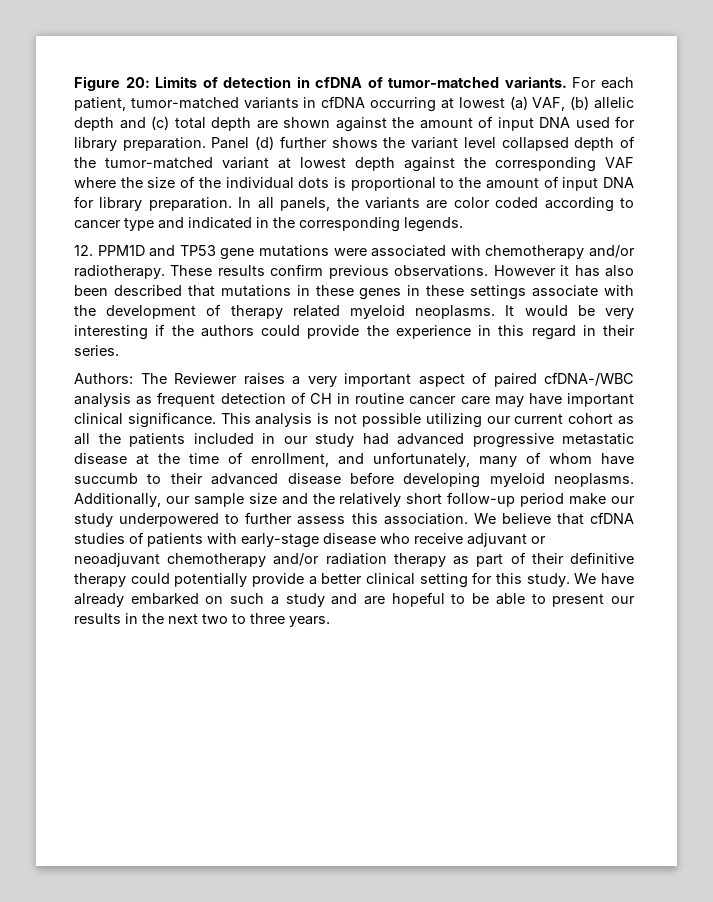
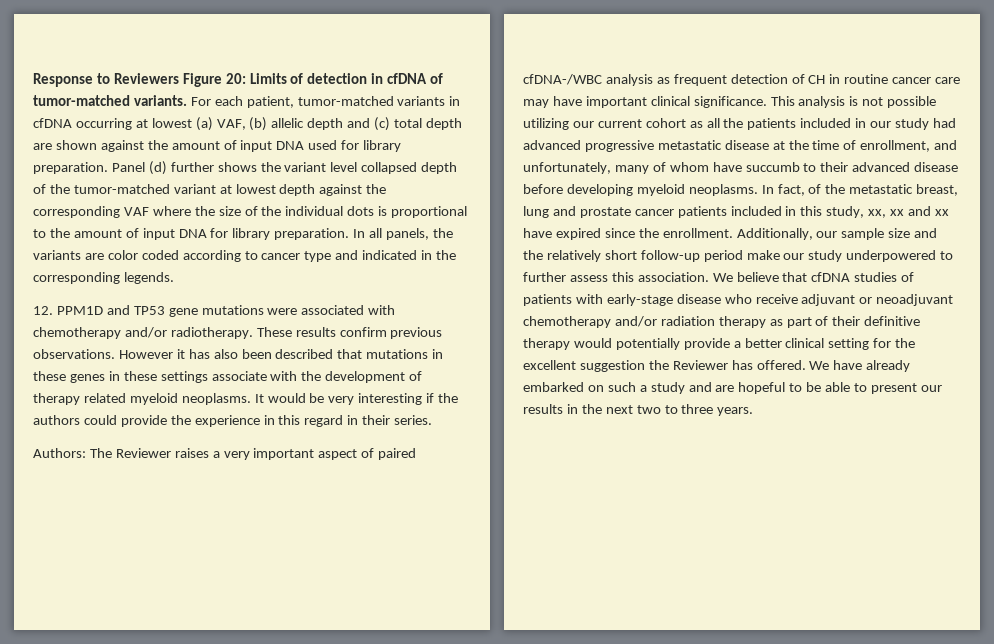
- Figure 20: Limits of detection in cfDNA of tumor-matched variants.
+ Response to Reviewers Figure 20: Limits of detection in cfDNA of tumor-matched variants.
+ In fact, of the metastatic breast, lung and prostate cancer patients included in this study, xx, xx and xx have expired since the enrollment.
- We believe that cfDNA studies of patients with early-stage disease who receive adjuvant or neoadjuvant chemotherapy and/or radiation therapy as part of their definitive therapy could potentially provide a better clinical setting for this study.
+ We believe that cfDNA studies of patients with early-stage disease who receive adjuvant or neoadjuvant chemotherapy and/or radiation therapy as part of their definitive therapy would potentially provide a better clinical setting for the excellent suggestion the Reviewer has offered.

